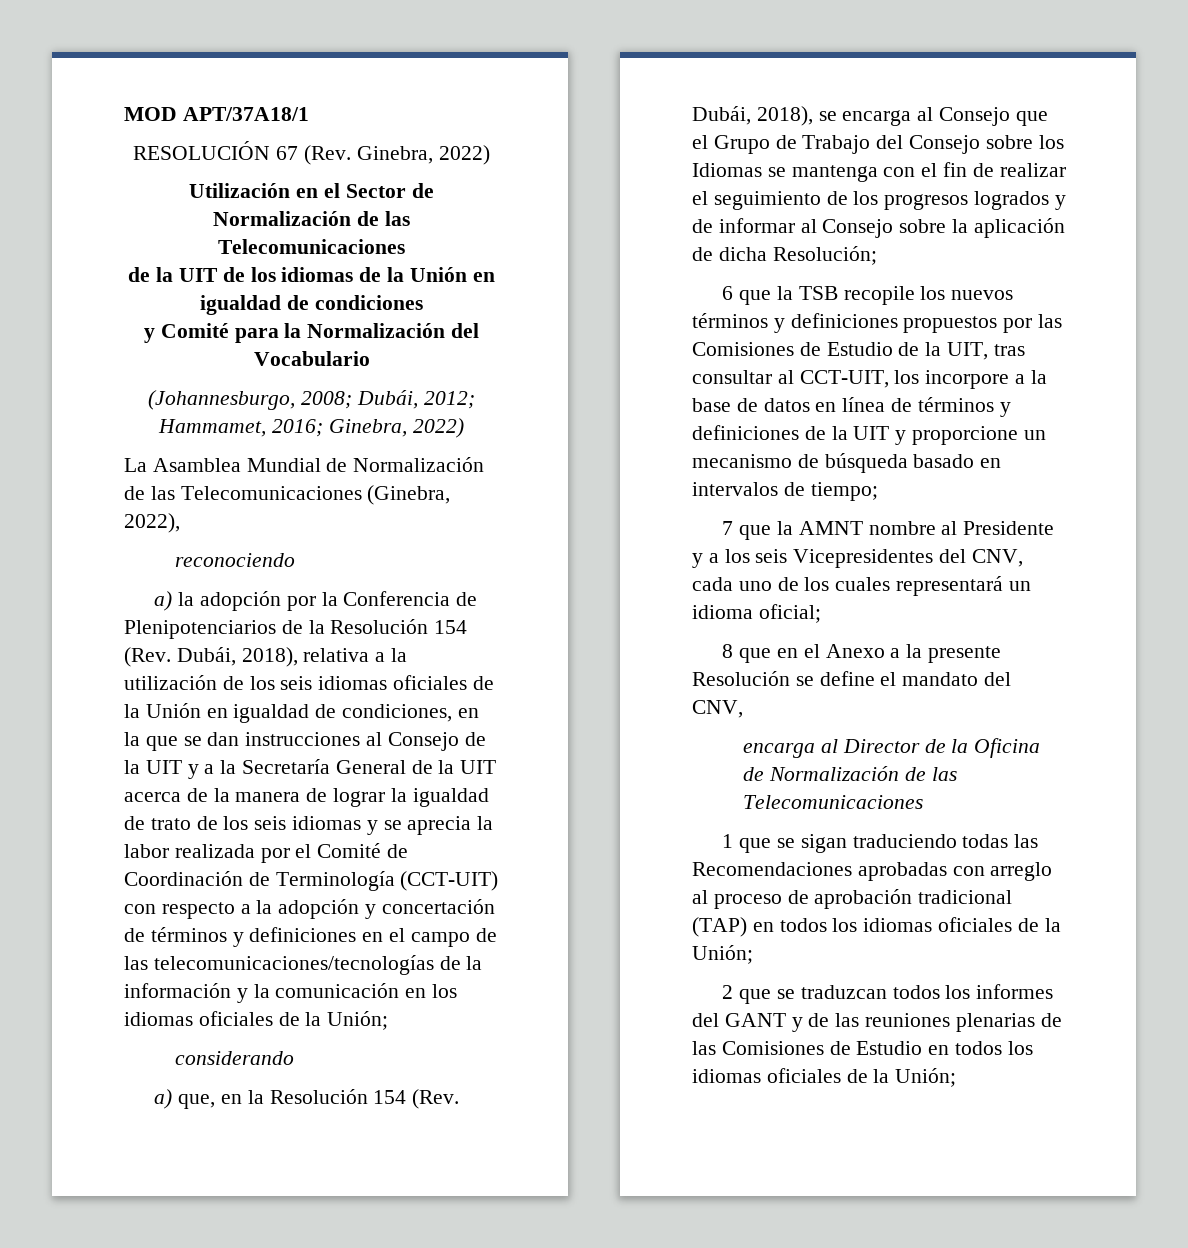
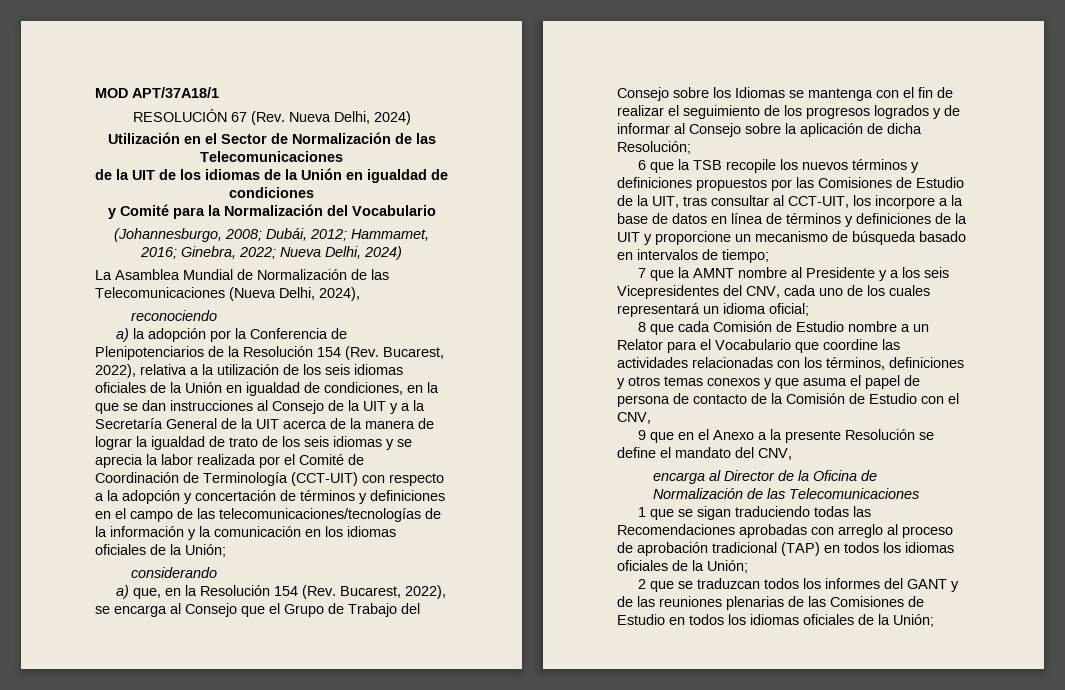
- RESOLUCIÓN 67 (Rev. Ginebra, 2022)
+ RESOLUCIÓN 67 (Rev. Nueva Delhi, 2024)
- (Johannesburgo, 2008; Dubái, 2012; Hammamet, 2016; Ginebra, 2022)
+ (Johannesburgo, 2008; Dubái, 2012; Hammamet, 2016; Ginebra, 2022; Nueva Delhi, 2024)
- La Asamblea Mundial de Normalización de las Telecomunicaciones (Ginebra, 2022),
+ La Asamblea Mundial de Normalización de las Telecomunicaciones (Nueva Delhi, 2024),
- a) la adopción por la Conferencia de Plenipotenciarios de la Resolución 154 (Rev. Dubái, 2018), relativa a la utilización de los seis idiomas oficiales de la Unión en igualdad de condiciones, en la que se dan instrucciones al Consejo de la UIT y a la Secretaría General de la UIT acerca de la manera de lograr la igualdad de trato de los seis idiomas y se aprecia la labor realizada por el Comité de Coordinación de Terminología (CCT-UIT) con respecto a la adopción y concertación de términos y definiciones en el campo de las telecomunicaciones/tecnologías de la información y la comunicación en los idiomas oficiales de la Unión;
+ a) la adopción por la Conferencia de Plenipotenciarios de la Resolución 154 (Rev. Bucarest, 2022), relativa a la utilización de los seis idiomas oficiales de la Unión en igualdad de condiciones, en la que se dan instrucciones al Consejo de la UIT y a la Secretaría General de la UIT acerca de la manera de lograr la igualdad de trato de los seis idiomas y se aprecia la labor realizada por el Comité de Coordinación de Terminología (CCT-UIT) con respecto a la adopción y concertación de términos y definiciones en el campo de las telecomunicaciones/tecnologías de la información y la comunicación en los idiomas oficiales de la Unión;
- a) que, en la Resolución 154 (Rev. Dubái, 2018), se encarga al Consejo que el Grupo de Trabajo del Consejo sobre los Idiomas se mantenga con el fin de realizar el seguimiento de los progresos logrados y de informar al Consejo sobre la aplicación de dicha Resolución;
+ a) que, en la Resolución 154 (Rev. Bucarest, 2022), se encarga al Consejo que el Grupo de Trabajo del Consejo sobre los Idiomas se mantenga con el fin de realizar el seguimiento de los progresos logrados y de informar al Consejo sobre la aplicación de dicha Resolución;
- 8 que en el Anexo a la presente Resolución se define el mandato del CNV,
+ 8 que cada Comisión de Estudio nombre a un Relator para el Vocabulario que coordine las actividades relacionadas con los términos, definiciones y otros temas conexos y que asuma el papel de persona de contacto de la Comisión de Estudio con el CNV,
+ 9 que en el Anexo a la presente Resolución se define el mandato del CNV,

